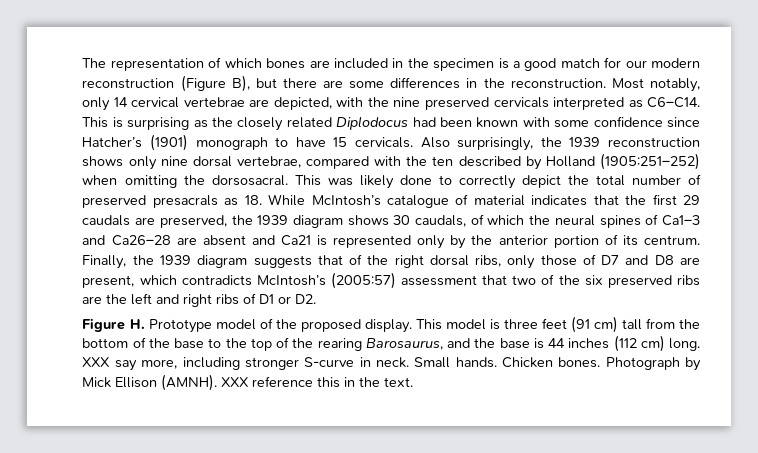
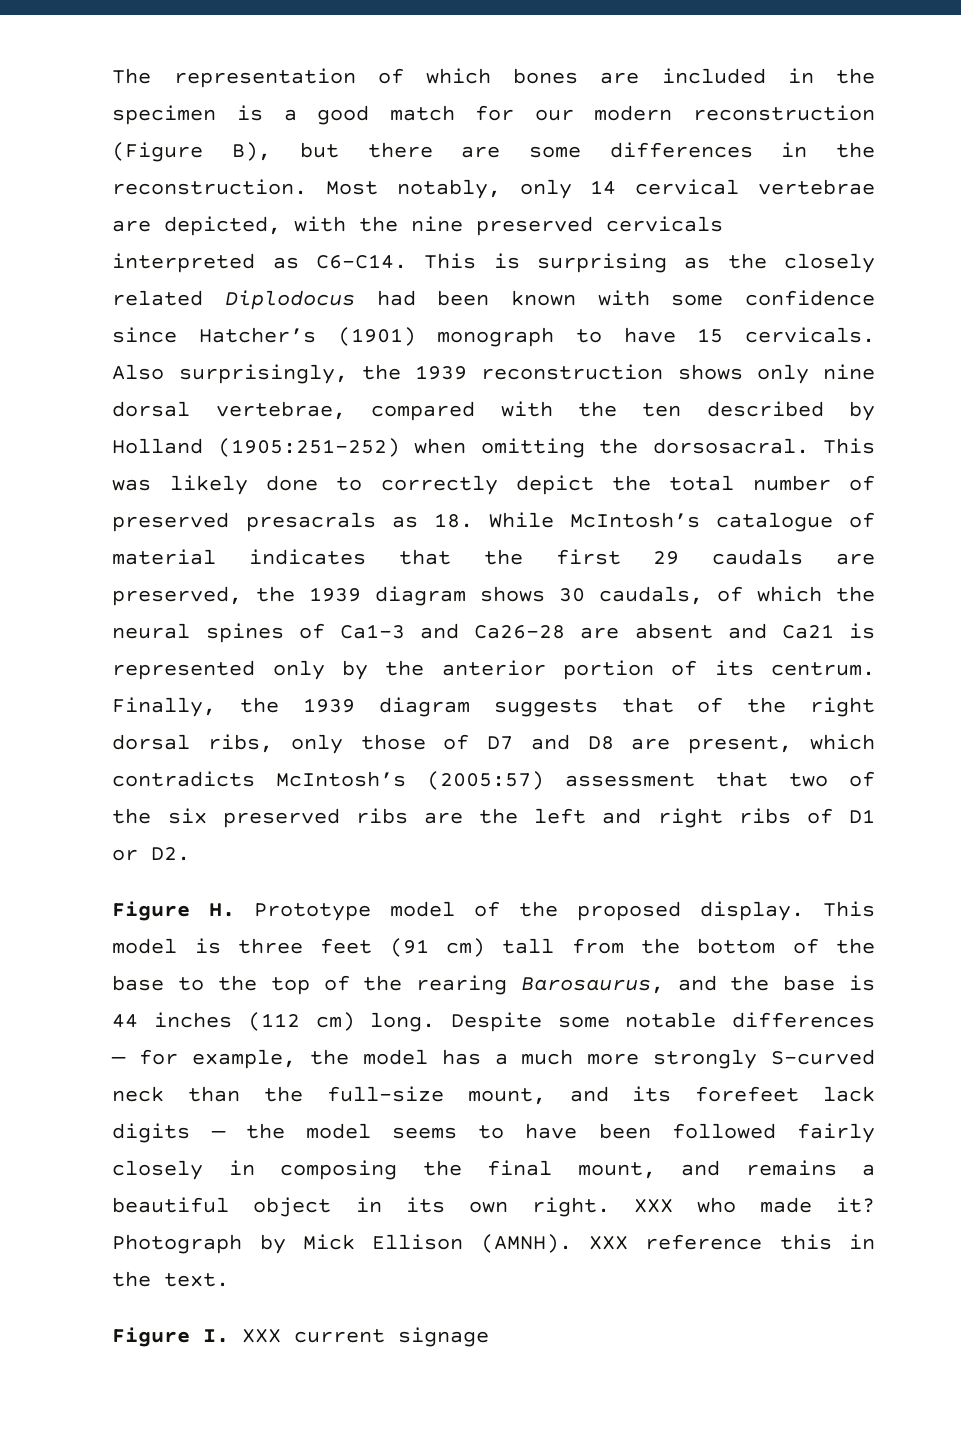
- XXX say more, including stronger S-curve in neck. Small hands. Chicken bones.
+ Despite some notable differences — for example, the model has a much more strongly S-curved neck than the full-size mount, and its forefeet lack digits — the model seems to have been followed fairly closely in composing the final mount, and remains a beautiful object in its own right. XXX who made it?
+ Figure I. XXX current signage

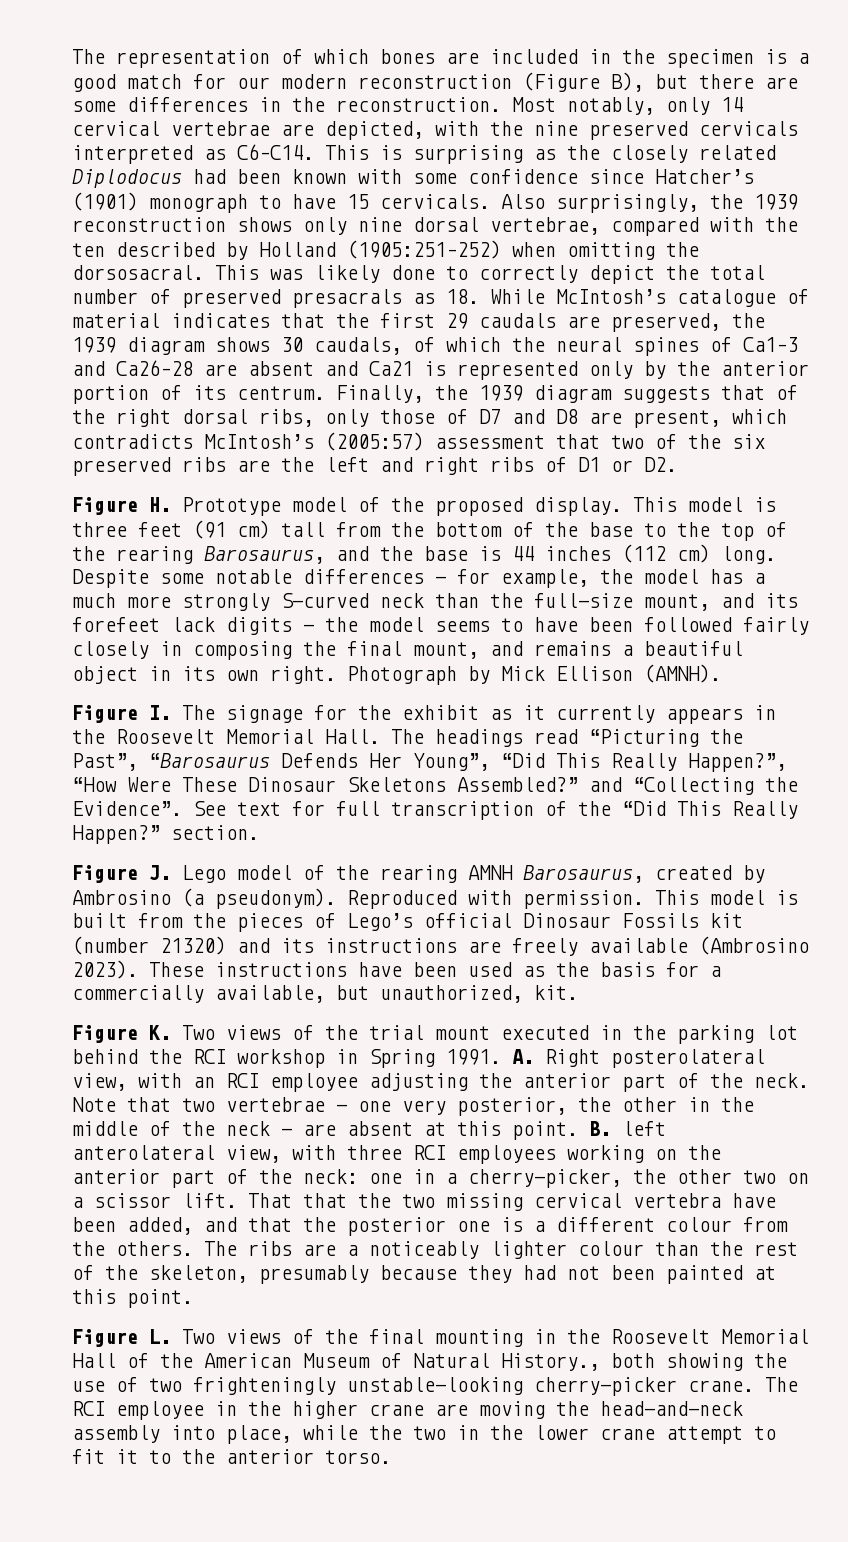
- XXX who made it?
- Photograph by Mick Ellison (AMNH). XXX reference this in the text.
- Figure I. XXX current signage
+ Photograph by Mick Ellison (AMNH).
+ Figure I. The signage for the exhibit as it currently appears in the Roosevelt Memorial Hall. The headings read “Picturing the Past”, “Barosaurus Defends Her Young”, “Did This Really Happen?”, “How Were These Dinosaur Skeletons Assembled?” and “Collecting the Evidence”. See text for full transcription of the “Did This Really Happen?” section.
+ Figure J. Lego model of the rearing AMNH Barosaurus, created by Ambrosino (a pseudonym). Reproduced with permission. This model is built from the pieces of Lego’s official Dinosaur Fossils kit (number 21320) and its instructions are freely available (Ambrosino 2023). These instructions have been used as the basis for a commercially available, but unauthorized, kit.
+ Figure K. Two views of the trial mount executed in the parking lot behind the RCI workshop in Spring 1991. A. Right posterolateral view, with an RCI employee adjusting the anterior part of the neck. Note that two vertebrae — one very posterior, the other in the middle of the neck — are absent at this point. B. left anterolateral view, with three RCI employees working on the anterior part of the neck: one in a cherry-picker, the other two on a scissor lift. That that the two missing cervical vertebra have been added, and that the posterior one is a different colour from the others. The ribs are a noticeably lighter colour than the rest of the skeleton, presumably because they had not been painted at this point.
+ Figure L. Two views of the final mounting in the Roosevelt Memorial Hall of the American Museum of Natural History., both showing the use of two frighteningly unstable-looking cherry-picker crane. The RCI employee in the higher crane are moving the head-and-neck assembly into place, while the two in the lower crane attempt to fit it to the anterior torso.

